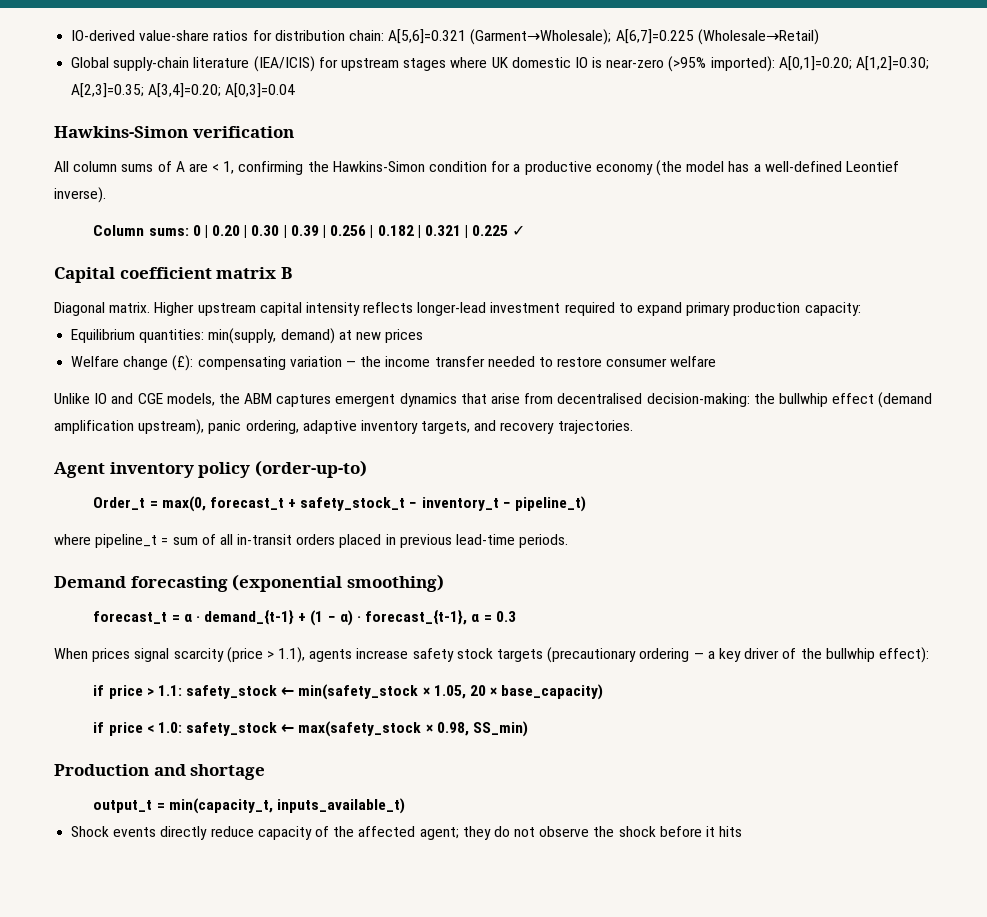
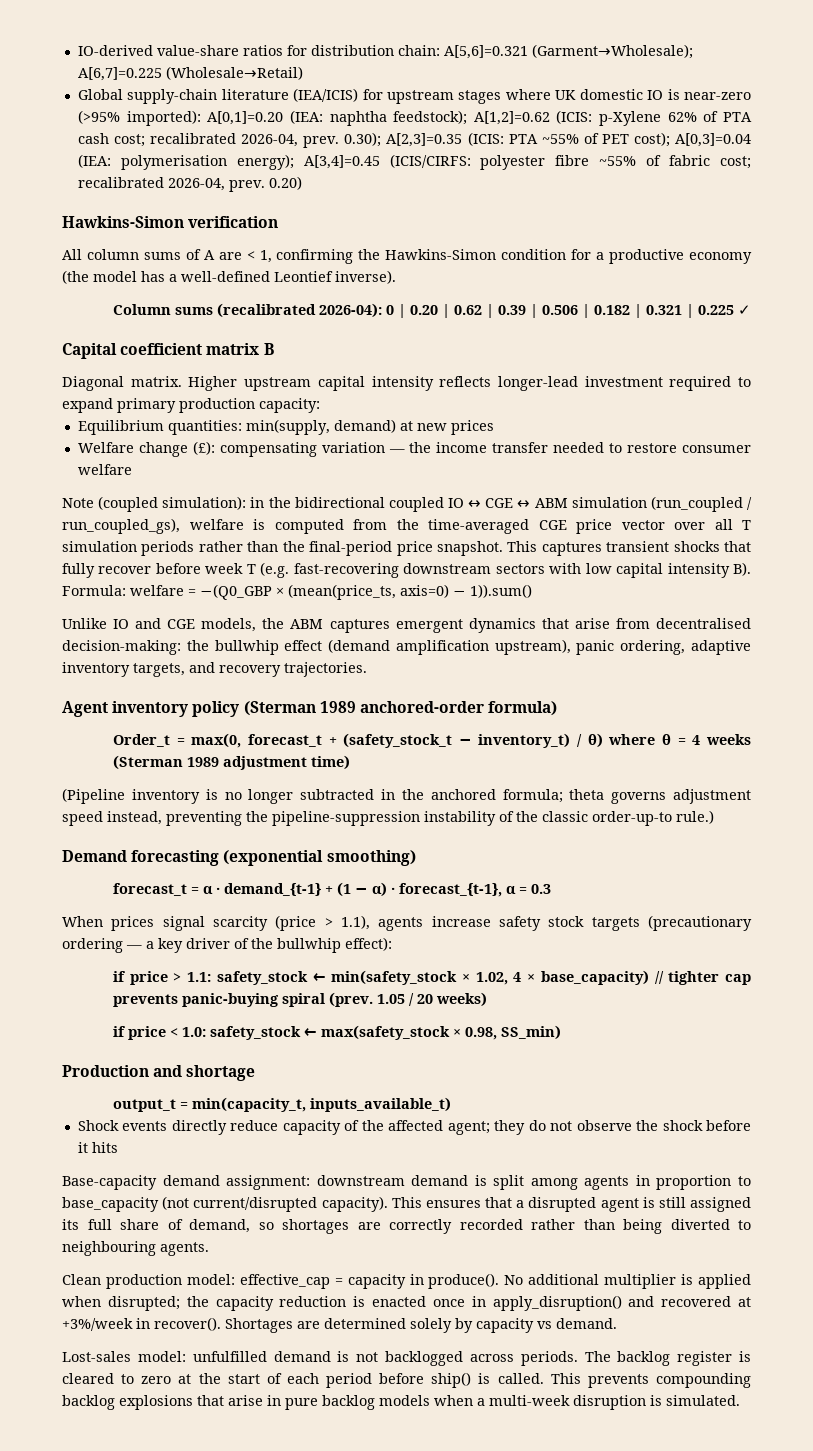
- Global supply-chain literature (IEA/ICIS) for upstream stages where UK domestic IO is near-zero (>95% imported): A[0,1]=0.20; A[1,2]=0.30; A[2,3]=0.35; A[3,4]=0.20; A[0,3]=0.04
+ Global supply-chain literature (IEA/ICIS) for upstream stages where UK domestic IO is near-zero (>95% imported): A[0,1]=0.20 (IEA: naphtha feedstock); A[1,2]=0.62 (ICIS: p-Xylene 62% of PTA cash cost; recalibrated 2026-04, prev. 0.30); A[2,3]=0.35 (ICIS: PTA ~55% of PET cost); A[0,3]=0.04 (IEA: polymerisation energy); A[3,4]=0.45 (ICIS/CIRFS: polyester fibre ~55% of fabric cost; recalibrated 2026-04, prev. 0.20)
- Column sums: 0 | 0.20 | 0.30 | 0.39 | 0.256 | 0.182 | 0.321 | 0.225 ✓
+ Column sums (recalibrated 2026-04): 0 | 0.20 | 0.62 | 0.39 | 0.506 | 0.182 | 0.321 | 0.225 ✓
+ Note (coupled simulation): in the bidirectional coupled IO ↔ CGE ↔ ABM simulation (run_coupled / run_coupled_gs), welfare is computed from the time-averaged CGE price vector over all T simulation periods rather than the final-period price snapshot. This captures transient shocks that fully recover before week T (e.g. fast-recovering downstream sectors with low capital intensity B). Formula: welfare = −(Q0_GBP × (mean(price_ts, axis=0) − 1)).sum()
- Agent inventory policy (order-up-to)
+ Agent inventory policy (Sterman 1989 anchored-order formula)
- Order_t = max(0, forecast_t + safety_stock_t − inventory_t − pipeline_t)
- where pipeline_t = sum of all in-transit orders placed in previous lead-time periods.
+ Order_t = max(0, forecast_t + (safety_stock_t − inventory_t) / θ) where θ = 4 weeks (Sterman 1989 adjustment time)
+ (Pipeline inventory is no longer subtracted in the anchored formula; theta governs adjustment speed instead, preventing the pipeline-suppression instability of the classic order-up-to rule.)
- if price > 1.1: safety_stock ← min(safety_stock × 1.05, 20 × base_capacity)
+ if price > 1.1: safety_stock ← min(safety_stock × 1.02, 4 × base_capacity) // tighter cap prevents panic-buying spiral (prev. 1.05 / 20 weeks)
+ Base-capacity demand assignment: downstream demand is split among agents in proportion to base_capacity (not current/disrupted capacity). This ensures that a disrupted agent is still assigned its full share of demand, so shortages are correctly recorded rather than being diverted to neighbouring agents.
+ Clean production model: effective_cap = capacity in produce(). No additional multiplier is applied when disrupted; the capacity reduction is enacted once in apply_disruption() and recovered at +3%/week in recover(). Shortages are determined solely by capacity vs demand.
+ Lost-sales model: unfulfilled demand is not backlogged across periods. The backlog register is cleared to zero at the start of each period before ship() is called. This prevents compounding backlog explosions that arise in pure backlog models when a multi-week disruption is simulated.

